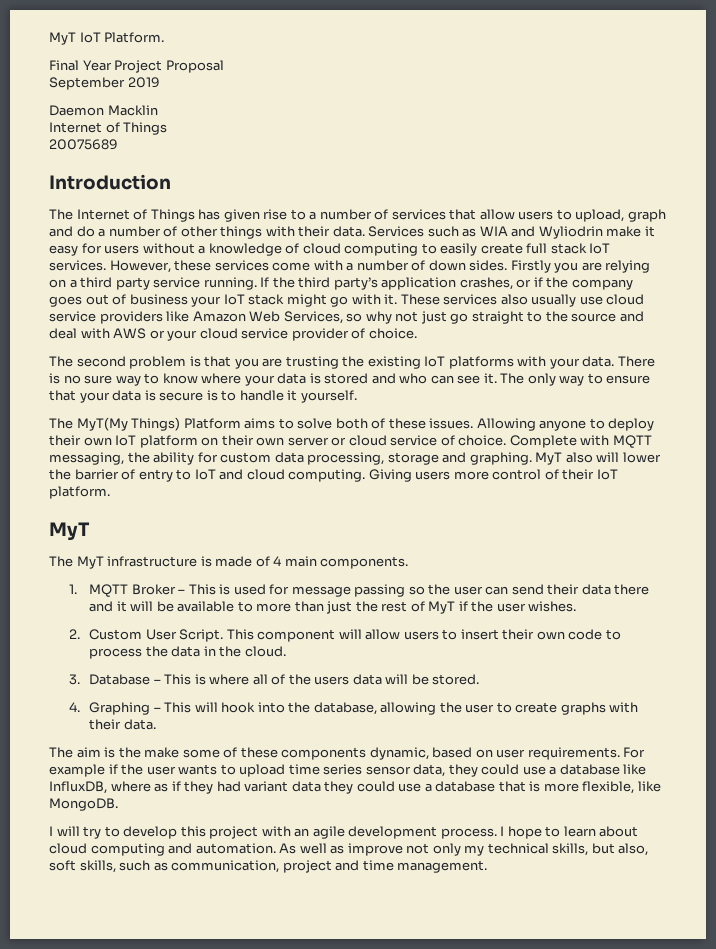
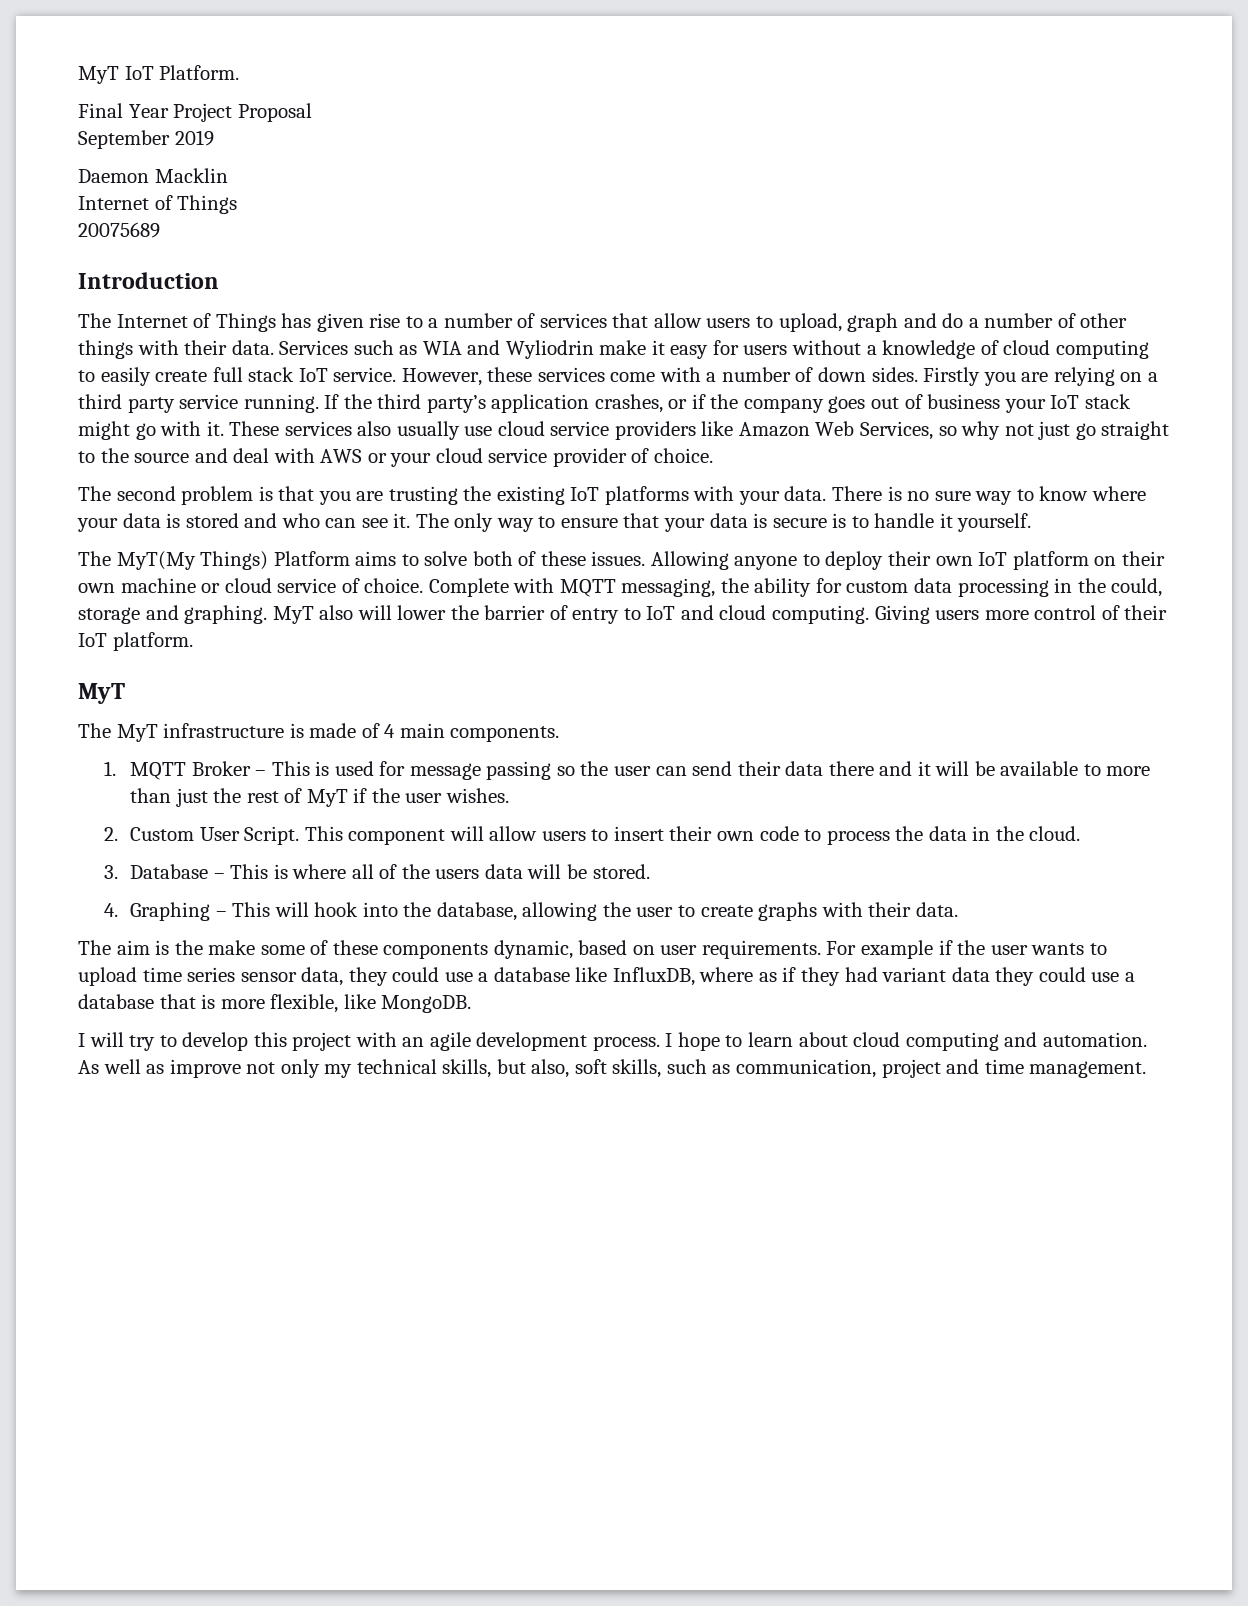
- Services such as WIA and Wyliodrin make it easy for users without a knowledge of cloud computing to easily create full stack IoT services.
+ Services such as WIA and Wyliodrin make it easy for users without a knowledge of cloud computing to easily create full stack IoT service.
- Allowing anyone to deploy their own IoT platform on their own server or cloud service of choice.
+ Allowing anyone to deploy their own IoT platform on their own machine or cloud service of choice.
- Complete with MQTT messaging, the ability for custom data processing, storage and graphing.
+ Complete with MQTT messaging, the ability for custom data processing in the could, storage and graphing.

